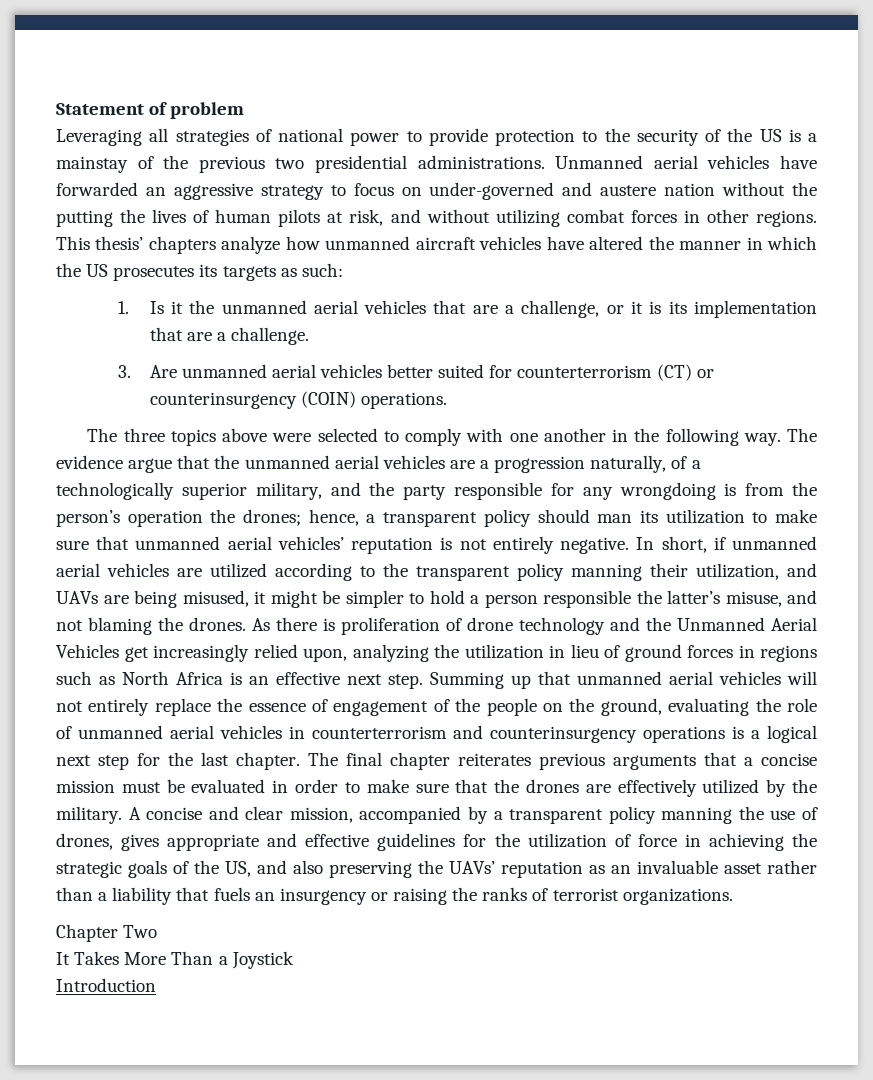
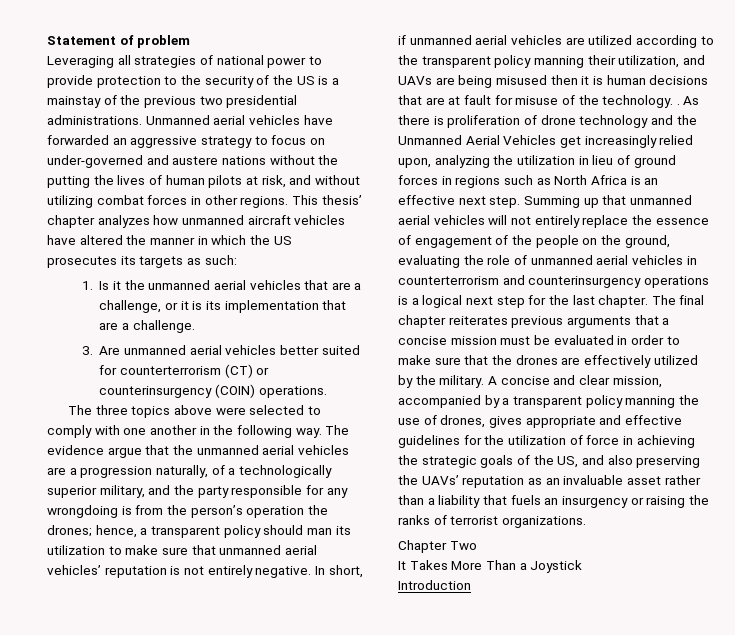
- Unmanned aerial vehicles have forwarded an aggressive strategy to focus on under-governed and austere nation without the putting the lives of human pilots at risk, and without utilizing combat forces in other regions.
+ Unmanned aerial vehicles have forwarded an aggressive strategy to focus on under-governed and austere nations without the putting the lives of human pilots at risk, and without utilizing combat forces in other regions.
- This thesis’ chapters analyze how unmanned aircraft vehicles have altered the manner in which the US prosecutes its targets as such:
+ This thesis’ chapter analyzes how unmanned aircraft vehicles have altered the manner in which the US prosecutes its targets as such:
- In short, if unmanned aerial vehicles are utilized according to the transparent policy manning their utilization, and UAVs are being misused, it might be simpler to hold a person responsible the latter’s misuse, and not blaming the drones.
+ In short, if unmanned aerial vehicles are utilized according to the transparent policy manning their utilization, and UAVs are being misused then it is human decisions that are at fault for misuse of the technology. .

